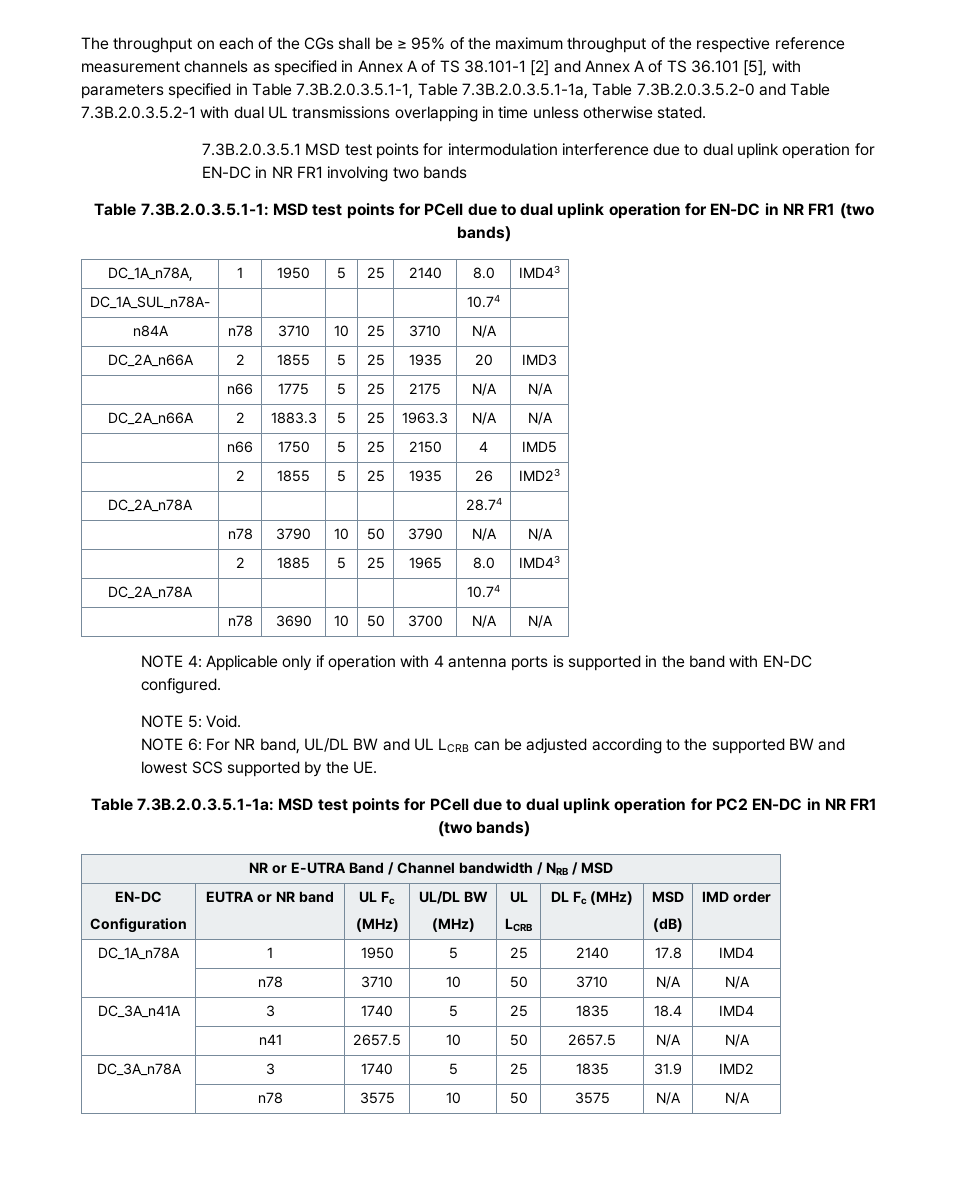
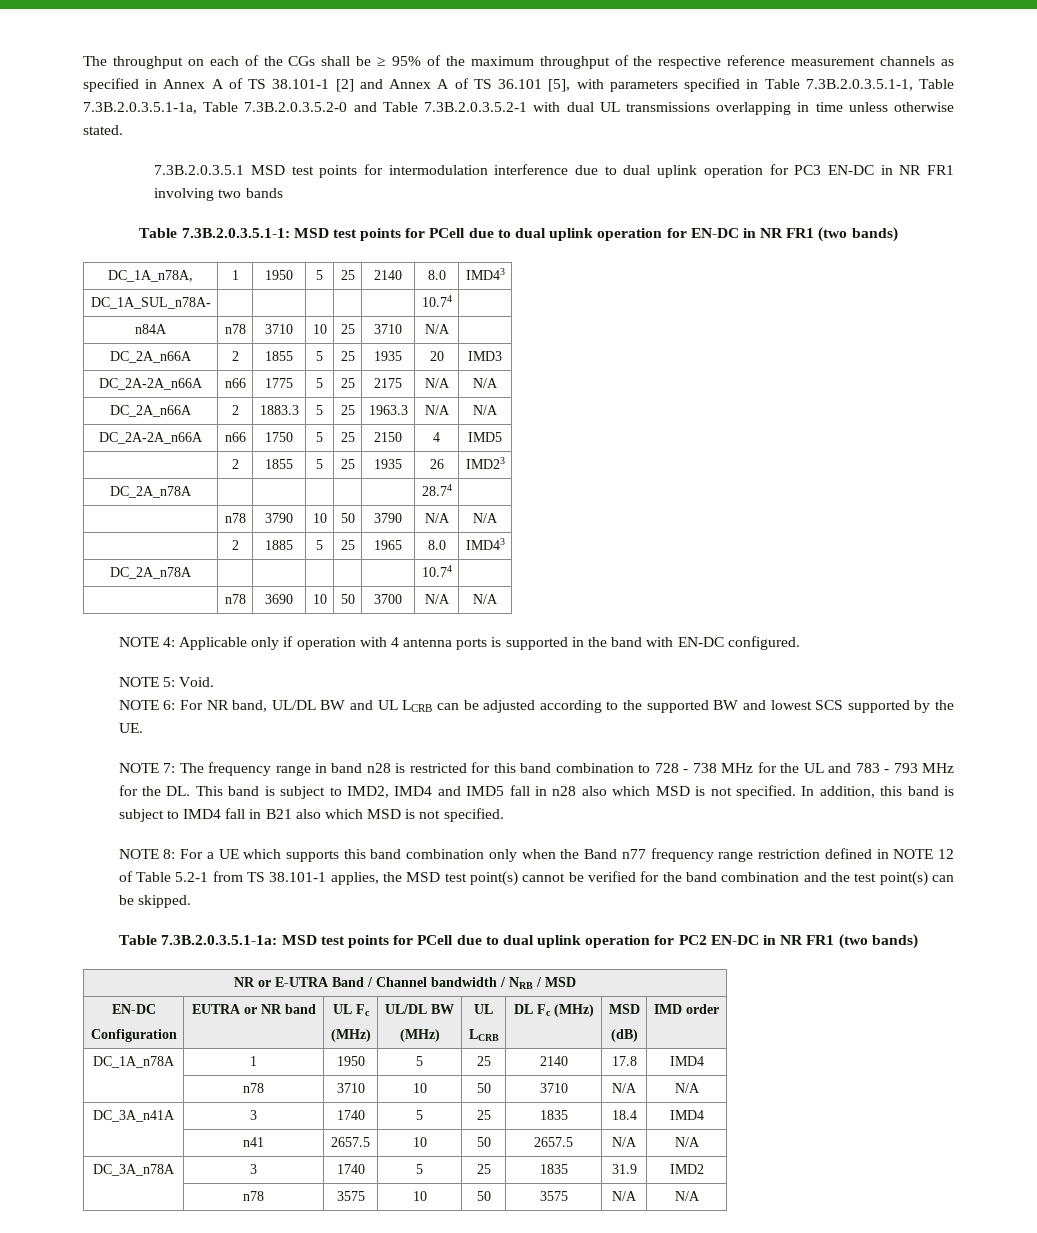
- 7.3B.2.0.3.5.1 MSD test points for intermodulation interference due to dual uplink operation for EN-DC in NR FR1 involving two bands
+ 7.3B.2.0.3.5.1 MSD test points for intermodulation interference due to dual uplink operation for PC3 EN-DC in NR FR1 involving two bands
- | n66 | 1775 | 5 | 25 | 2175 | N/A | N/A
+ DC_2A-2A_n66A | n66 | 1775 | 5 | 25 | 2175 | N/A | N/A
- | n66 | 1750 | 5 | 25 | 2150 | 4 | IMD5
+ DC_2A-2A_n66A | n66 | 1750 | 5 | 25 | 2150 | 4 | IMD5
+ NOTE 7: The frequency range in band n28 is restricted for this band combination to 728 - 738 MHz for the UL and 783 - 793 MHz for the DL. This band is subject to IMD2, IMD4 and IMD5 fall in n28 also which MSD is not specified. In addition, this band is subject to IMD4 fall in B21 also which MSD is not specified.
+ NOTE 8: For a UE which supports this band combination only when the Band n77 frequency range restriction defined in NOTE 12 of Table 5.2-1 from TS 38.101-1 applies, the MSD test point(s) cannot be verified for the band combination and the test point(s) can be skipped.

